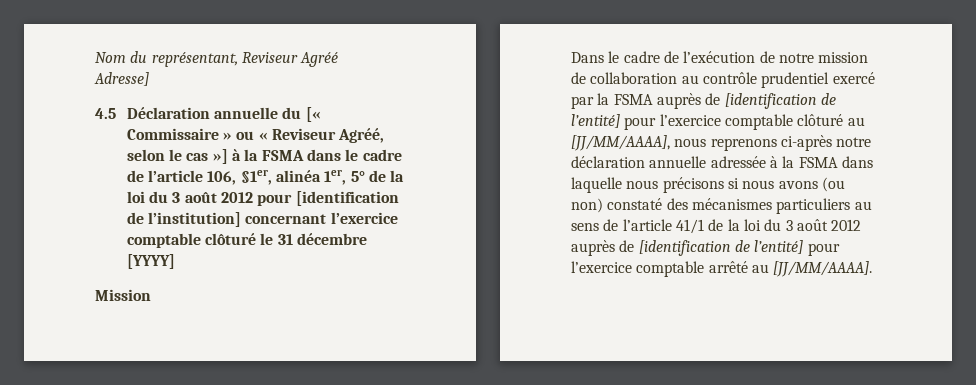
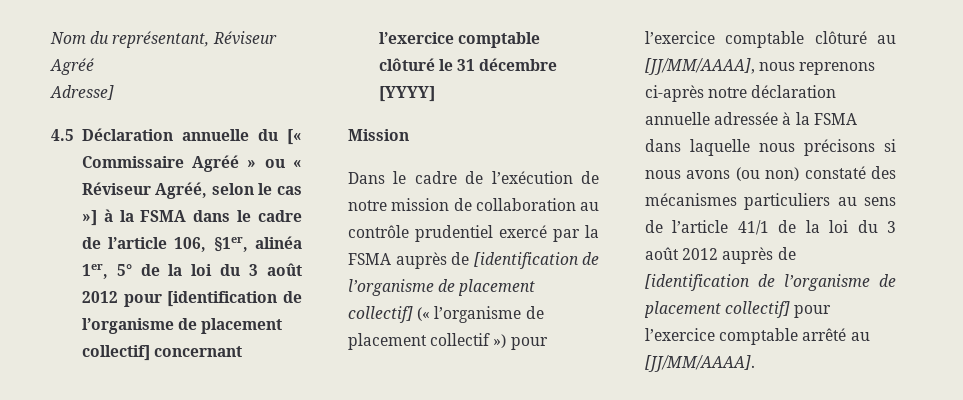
- Nom du représentant, Reviseur Agréé
+ Nom du représentant, Réviseur Agréé
- 4.5 Déclaration annuelle du [« Commissaire » ou « Reviseur Agréé, selon le cas »] à la FSMA dans le cadre de l’article 106, §1er, alinéa 1er, 5° de la loi du 3 août 2012 pour [identification de l’institution] concernant l’exercice comptable clôturé le 31 décembre [YYYY]
+ 4.5 Déclaration annuelle du [« Commissaire Agréé » ou « Réviseur Agréé, selon le cas »] à la FSMA dans le cadre de l’article 106, §1er, alinéa 1er, 5° de la loi du 3 août 2012 pour [identification de l’organisme de placement collectif] concernant l’exercice comptable clôturé le 31 décembre [YYYY]
- Dans le cadre de l’exécution de notre mission de collaboration au contrôle prudentiel exercé par la FSMA auprès de [identification de l’entité] pour l’exercice comptable clôturé au [JJ/MM/AAAA], nous reprenons ci-après notre déclaration annuelle adressée à la FSMA dans laquelle nous précisons si nous avons (ou non) constaté des mécanismes particuliers au sens de l’article 41/1 de la loi du 3 août 2012 auprès de [identification de l’entité] pour l’exercice comptable arrêté au [JJ/MM/AAAA].
+ Dans le cadre de l’exécution de notre mission de collaboration au contrôle prudentiel exercé par la FSMA auprès de [identification de l’organisme de placement collectif] (« l’organisme de placement collectif ») pour l’exercice comptable clôturé au [JJ/MM/AAAA], nous reprenons ci-après notre déclaration annuelle adressée à la FSMA dans laquelle nous précisons si nous avons (ou non) constaté des mécanismes particuliers au sens de l’article 41/1 de la loi du 3 août 2012 auprès de [identification de l’organisme de placement collectif] pour l’exercice comptable arrêté au [JJ/MM/AAAA].

